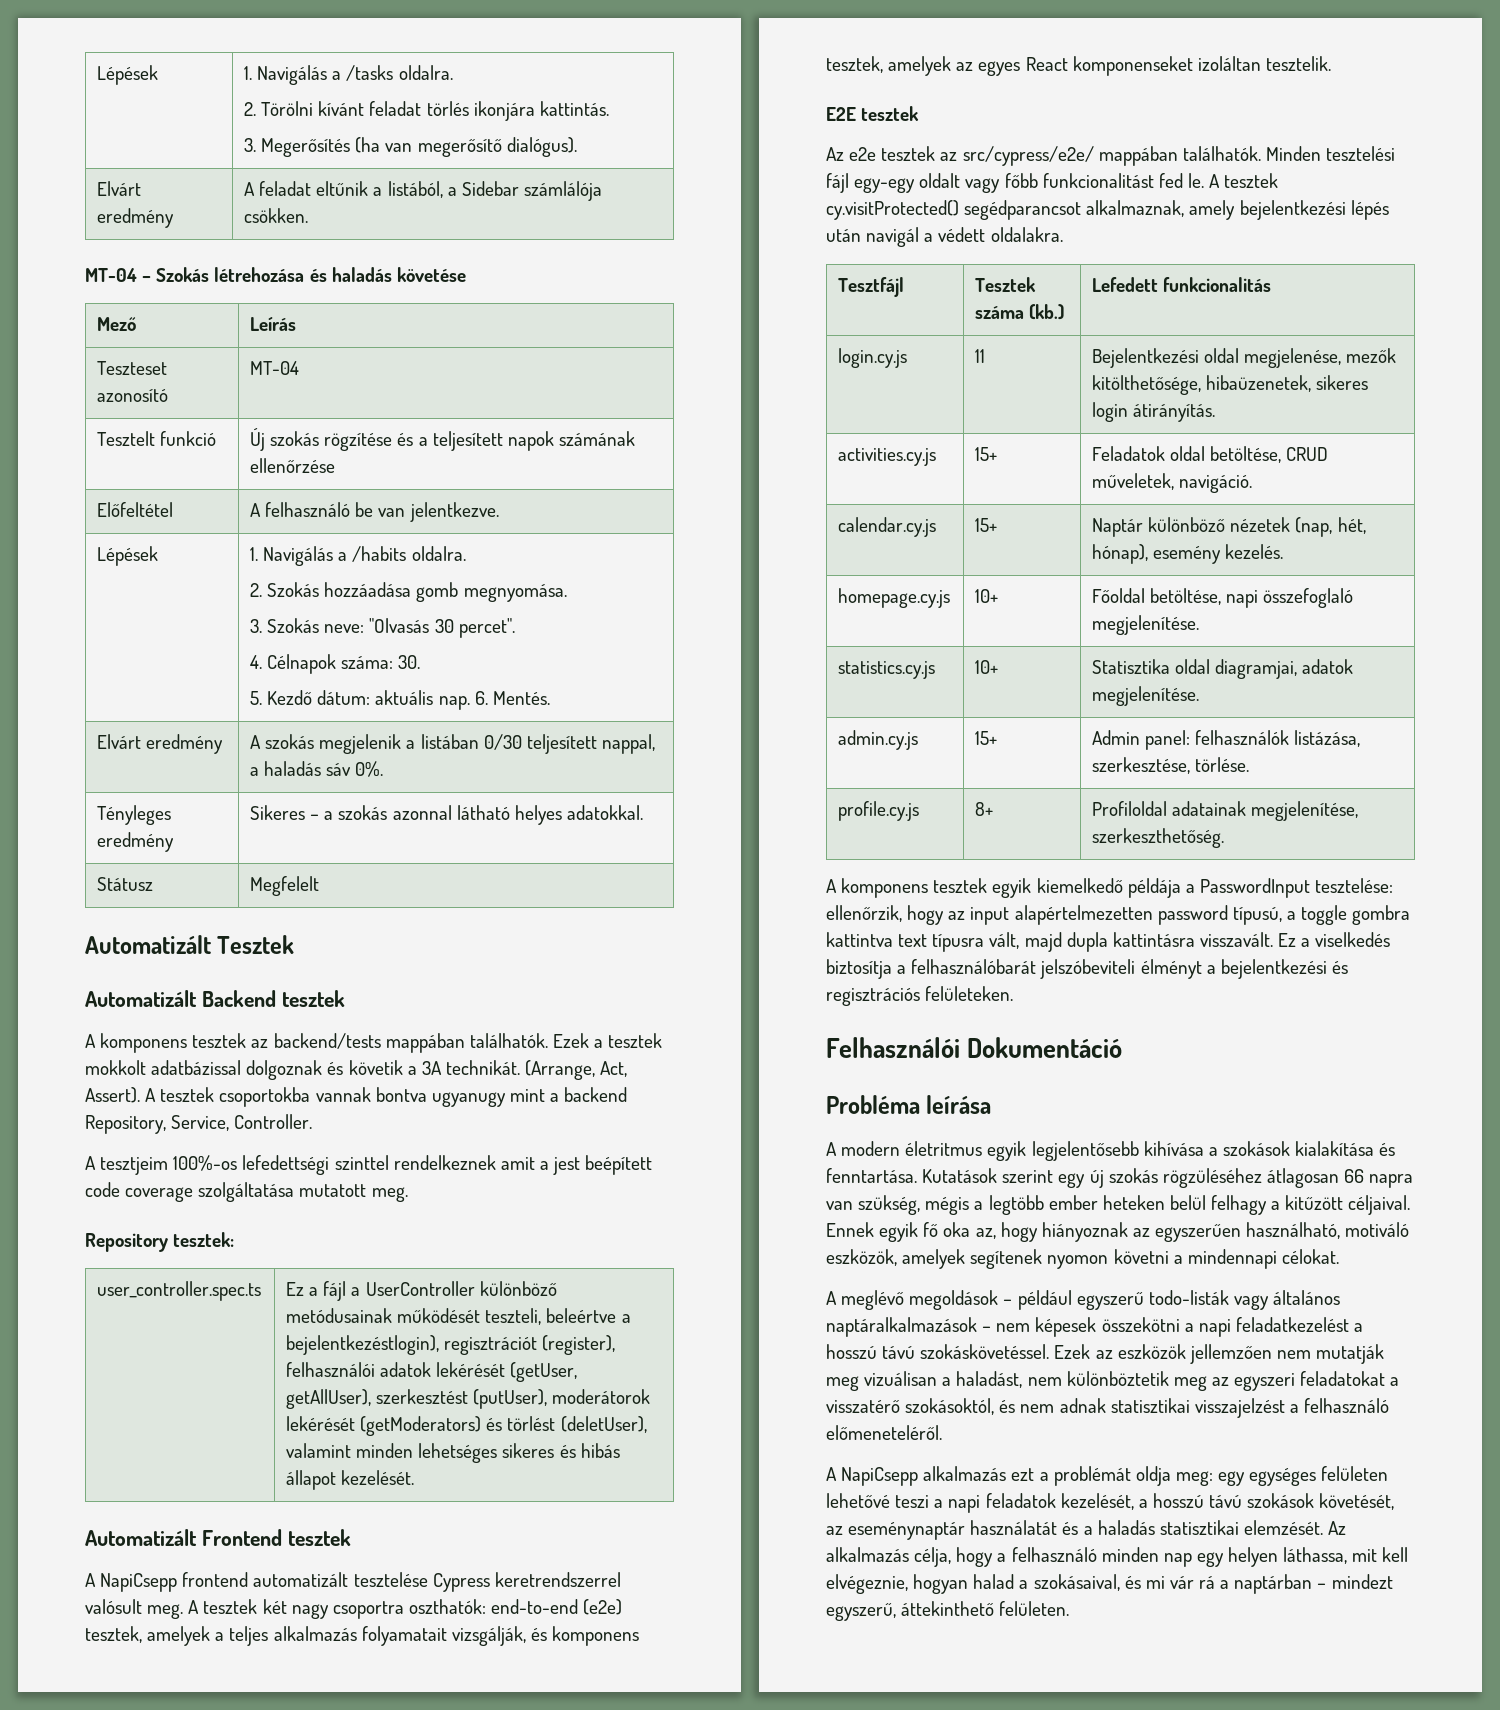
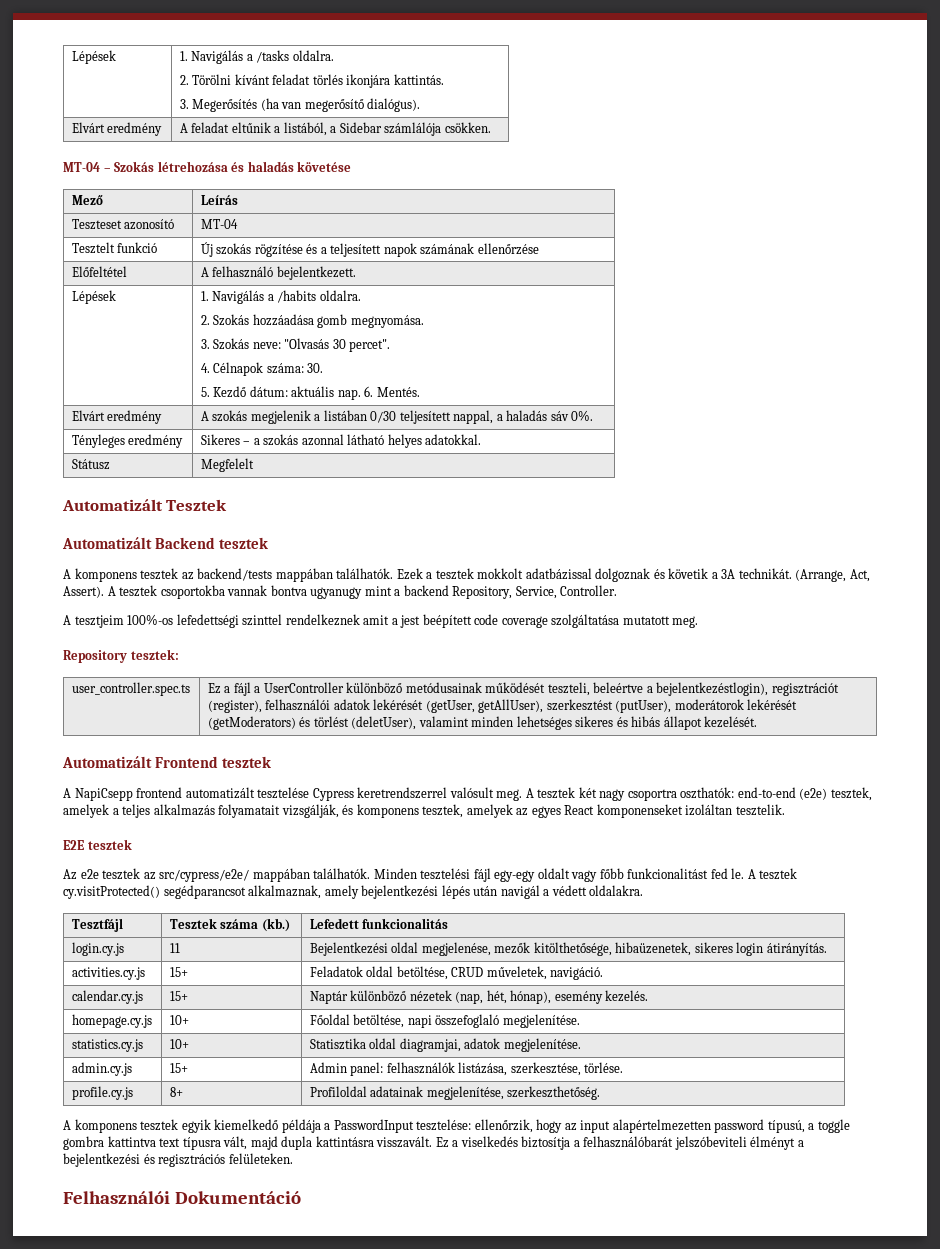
- Előfeltétel | A felhasználó be van jelentkezve.
+ Előfeltétel | A felhasználó bejelentkezett.
- Probléma leírása
- A modern életritmus egyik legjelentősebb kihívása a szokások kialakítása és fenntartása. Kutatások szerint egy új szokás rögzüléséhez átlagosan 66 napra van szükség, mégis a legtöbb ember heteken belül felhagy a kitűzött céljaival. Ennek egyik fő oka az, hogy hiányoznak az egyszerűen használható, motiváló eszközök, amelyek segítenek nyomon követni a mindennapi célokat.
- A meglévő megoldások – például egyszerű todo-listák vagy általános naptáralkalmazások – nem képesek összekötni a napi feladatkezelést a hosszú távú szokáskövetéssel. Ezek az eszközök jellemzően nem mutatják meg vizuálisan a haladást, nem különböztetik meg az egyszeri feladatokat a visszatérő szokásoktól, és nem adnak statisztikai visszajelzést a felhasználó előmeneteléről.
- A NapiCsepp alkalmazás ezt a problémát oldja meg: egy egységes felületen lehetővé teszi a napi feladatok kezelését, a hosszú távú szokások követését, az eseménynaptár használatát és a haladás statisztikai elemzését. Az alkalmazás célja, hogy a felhasználó minden nap egy helyen láthassa, mit kell elvégeznie, hogyan halad a szokásaival, és mi vár rá a naptárban – mindezt egyszerű, áttekinthető felületen.

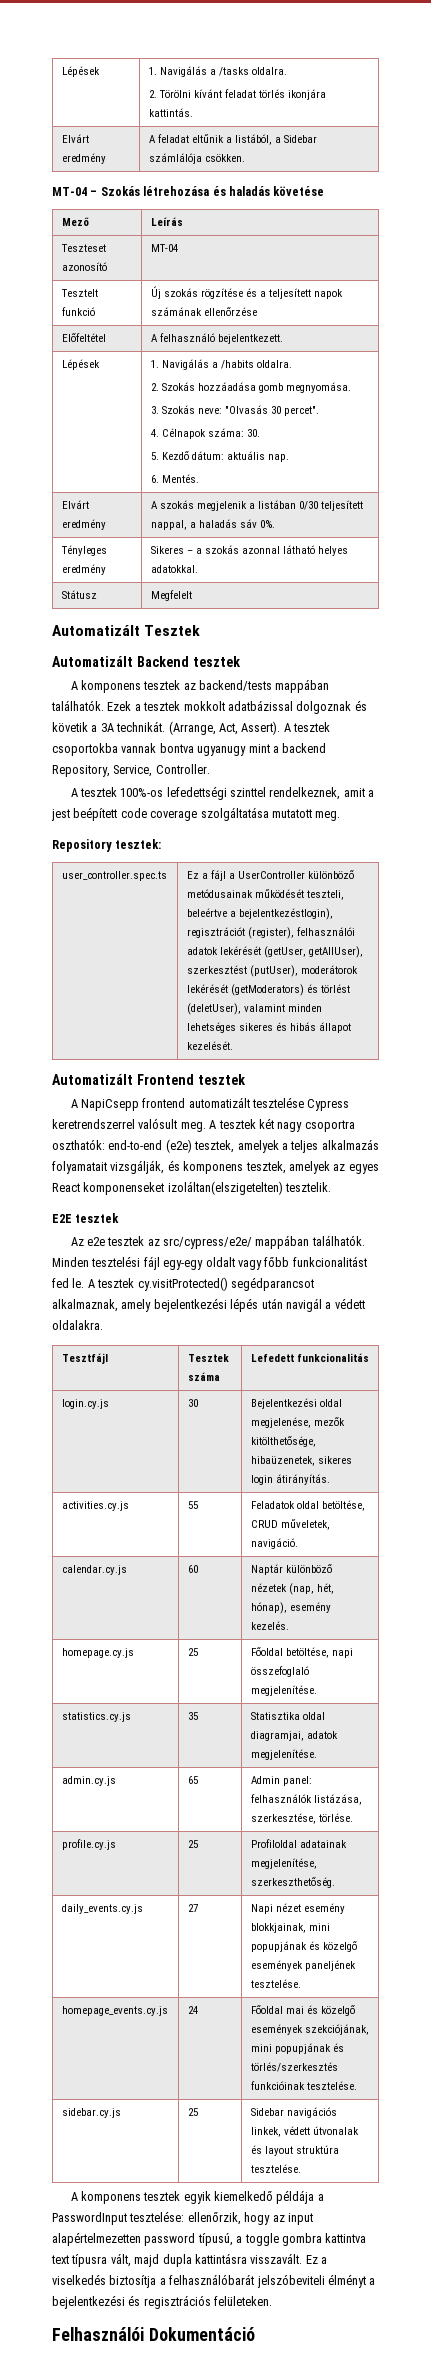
  Lépések | 1. Navigálás a /tasks oldalra.
  2. Törölni kívánt feladat törlés ikonjára kattintás.
- 3. Megerősítés (ha van megerősítő dialógus).
  Lépések | 1. Navigálás a /habits oldalra.
  2. Szokás hozzáadása gomb megnyomása.
  3. Szokás neve: "Olvasás 30 percet".
  4. Célnapok száma: 30.
- 5. Kezdő dátum: aktuális nap. 6. Mentés.
+ 5. Kezdő dátum: aktuális nap.
+ 6. Mentés.
- A tesztjeim 100%-os lefedettségi szinttel rendelkeznek amit a jest beépített code coverage szolgáltatása mutatott meg.
+ A tesztek 100%-os lefedettségi szinttel rendelkeznek, amit a jest beépített code coverage szolgáltatása mutatott meg.
- A tesztek két nagy csoportra oszthatók: end-to-end (e2e) tesztek, amelyek a teljes alkalmazás folyamatait vizsgálják, és komponens tesztek, amelyek az egyes React komponenseket izoláltan tesztelik.
+ A tesztek két nagy csoportra oszthatók: end-to-end (e2e) tesztek, amelyek a teljes alkalmazás folyamatait vizsgálják, és komponens tesztek, amelyek az egyes React komponenseket izoláltan(elszigetelten) tesztelik.
- Tesztfájl | Tesztek száma (kb.) | Lefedett funkcionalitás
+ Tesztfájl | Tesztek száma | Lefedett funkcionalitás
- login.cy.js | 11 | Bejelentkezési oldal megjelenése, mezők kitölthetősége, hibaüzenetek, sikeres login átirányítás.
+ login.cy.js | 30 | Bejelentkezési oldal megjelenése, mezők kitölthetősége, hibaüzenetek, sikeres login átirányítás.
- activities.cy.js | 15+ | Feladatok oldal betöltése, CRUD műveletek, navigáció.
+ activities.cy.js | 55 | Feladatok oldal betöltése, CRUD műveletek, navigáció.
- calendar.cy.js | 15+ | Naptár különböző nézetek (nap, hét, hónap), esemény kezelés.
+ calendar.cy.js | 60 | Naptár különböző nézetek (nap, hét, hónap), esemény kezelés.
- homepage.cy.js | 10+ | Főoldal betöltése, napi összefoglaló megjelenítése.
+ homepage.cy.js | 25 | Főoldal betöltése, napi összefoglaló megjelenítése.
- statistics.cy.js | 10+ | Statisztika oldal diagramjai, adatok megjelenítése.
+ statistics.cy.js | 35 | Statisztika oldal diagramjai, adatok megjelenítése.
- admin.cy.js | 15+ | Admin panel: felhasználók listázása, szerkesztése, törlése.
+ admin.cy.js | 65 | Admin panel: felhasználók listázása, szerkesztése, törlése.
- profile.cy.js | 8+ | Profiloldal adatainak megjelenítése, szerkeszthetőség.
+ profile.cy.js | 25 | Profiloldal adatainak megjelenítése, szerkeszthetőség.
+ daily_events.cy.js | 27 | Napi nézet esemény blokkjainak, mini popupjának és közelgő események paneljének tesztelése.
+ homepage_events.cy.js | 24 | Főoldal mai és közelgő események szekciójának, mini popupjának és törlés/szerkesztés funkcióinak tesztelése.
+ sidebar.cy.js | 25 | Sidebar navigációs linkek, védett útvonalak és layout struktúra tesztelése.

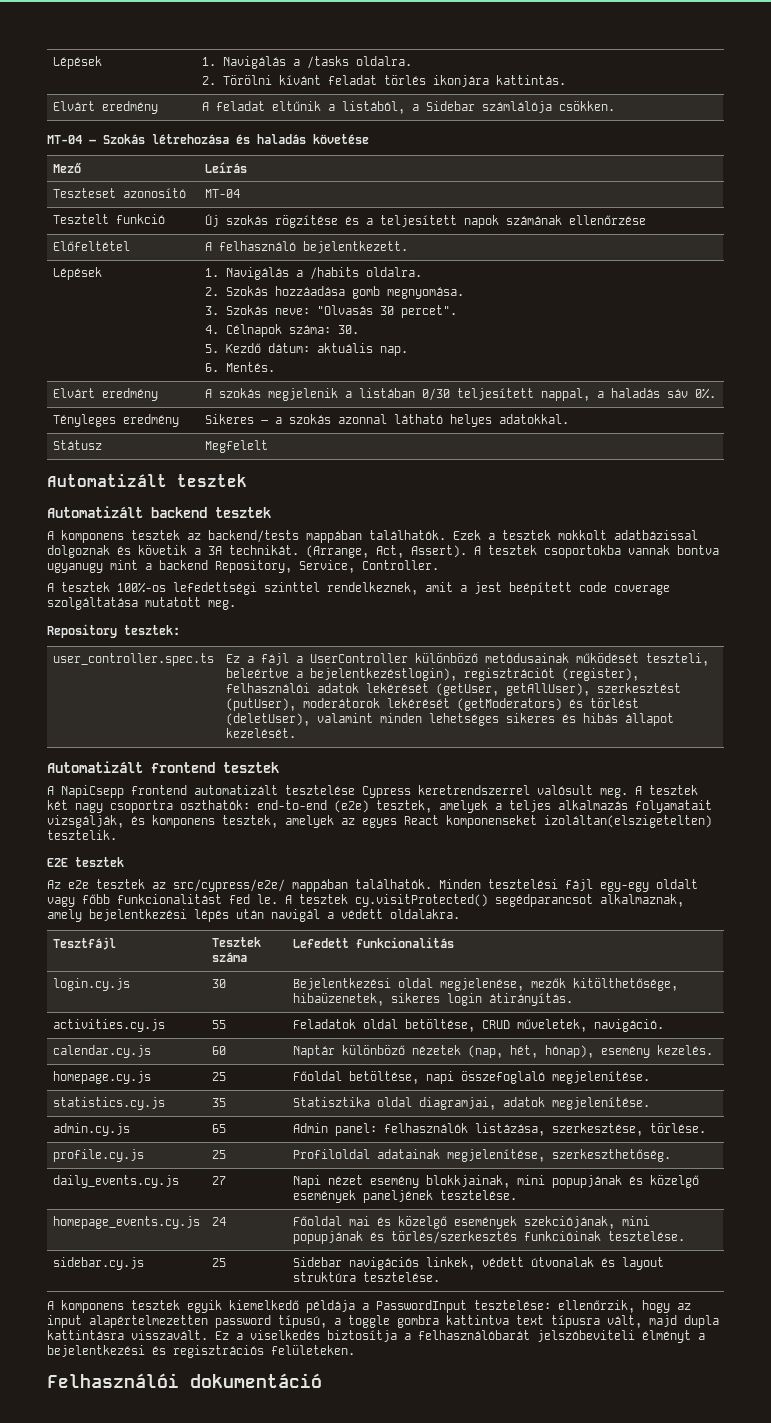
- Automatizált Tesztek
- Automatizált Backend tesztek
+ Automatizált tesztek
+ Automatizált backend tesztek
- Automatizált Frontend tesztek
+ Automatizált frontend tesztek
- Felhasználói Dokumentáció
+ Felhasználói dokumentáció

